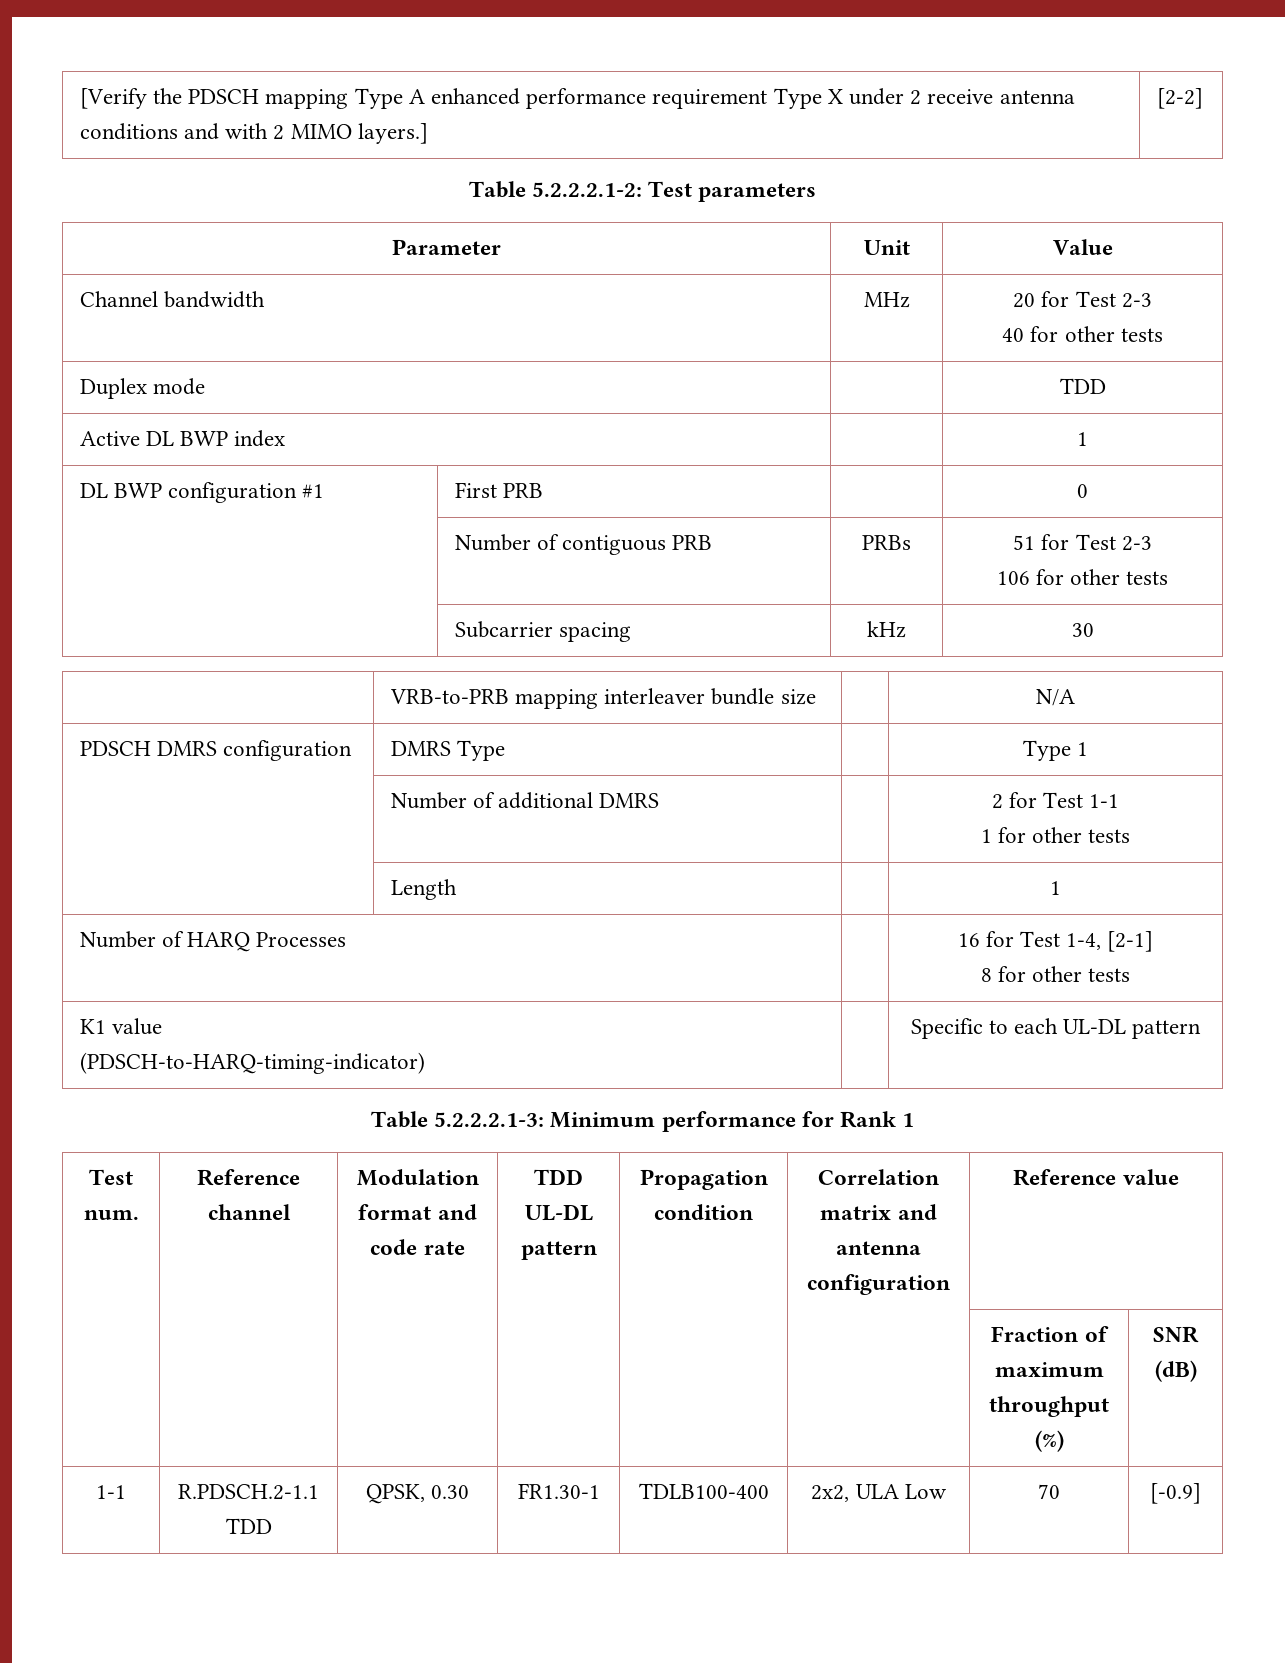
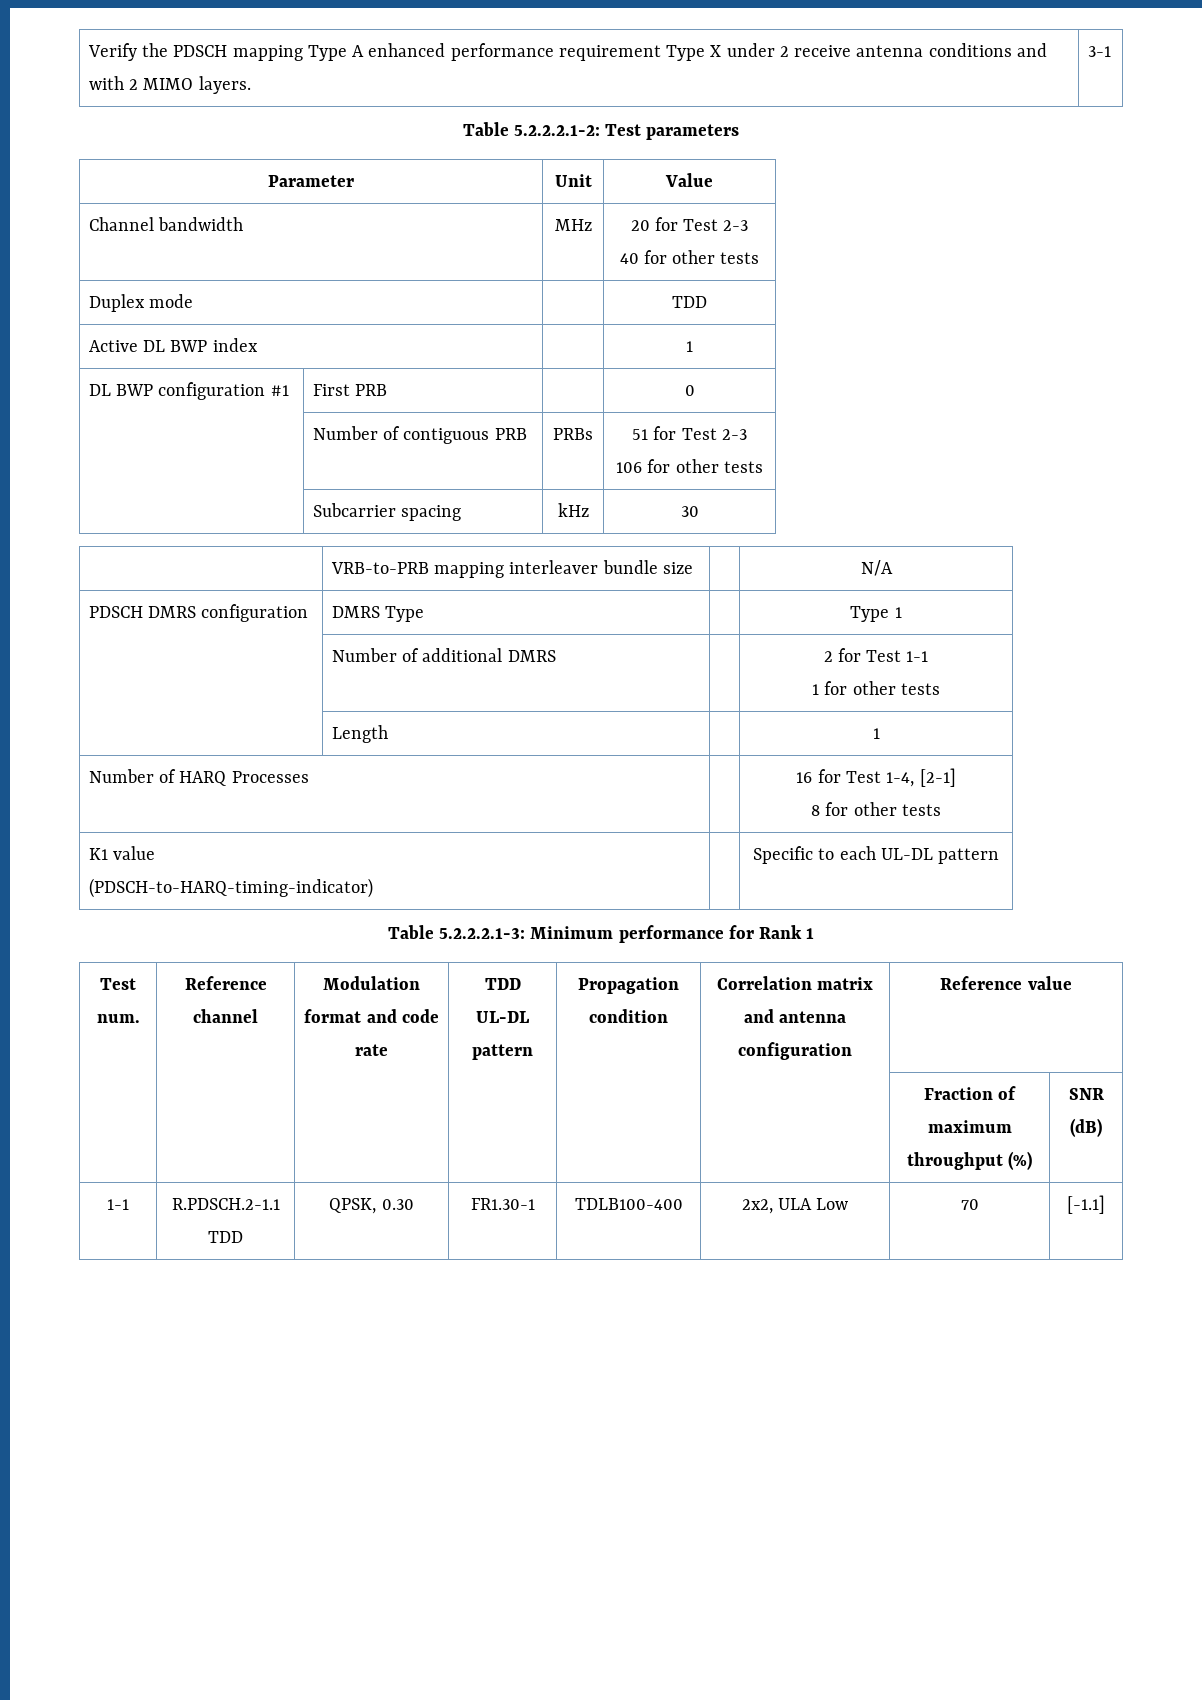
- [Verify the PDSCH mapping Type A enhanced performance requirement Type X under 2 receive antenna conditions and with 2 MIMO layers.] | [2-2]
+ Verify the PDSCH mapping Type A enhanced performance requirement Type X under 2 receive antenna conditions and with 2 MIMO layers. | 3-1
- 1-1 | R.PDSCH.2-1.1 TDD | QPSK, 0.30 | FR1.30-1 | TDLB100-400 | 2x2, ULA Low | 70 | [-0.9]
+ 1-1 | R.PDSCH.2-1.1 TDD | QPSK, 0.30 | FR1.30-1 | TDLB100-400 | 2x2, ULA Low | 70 | [-1.1]

